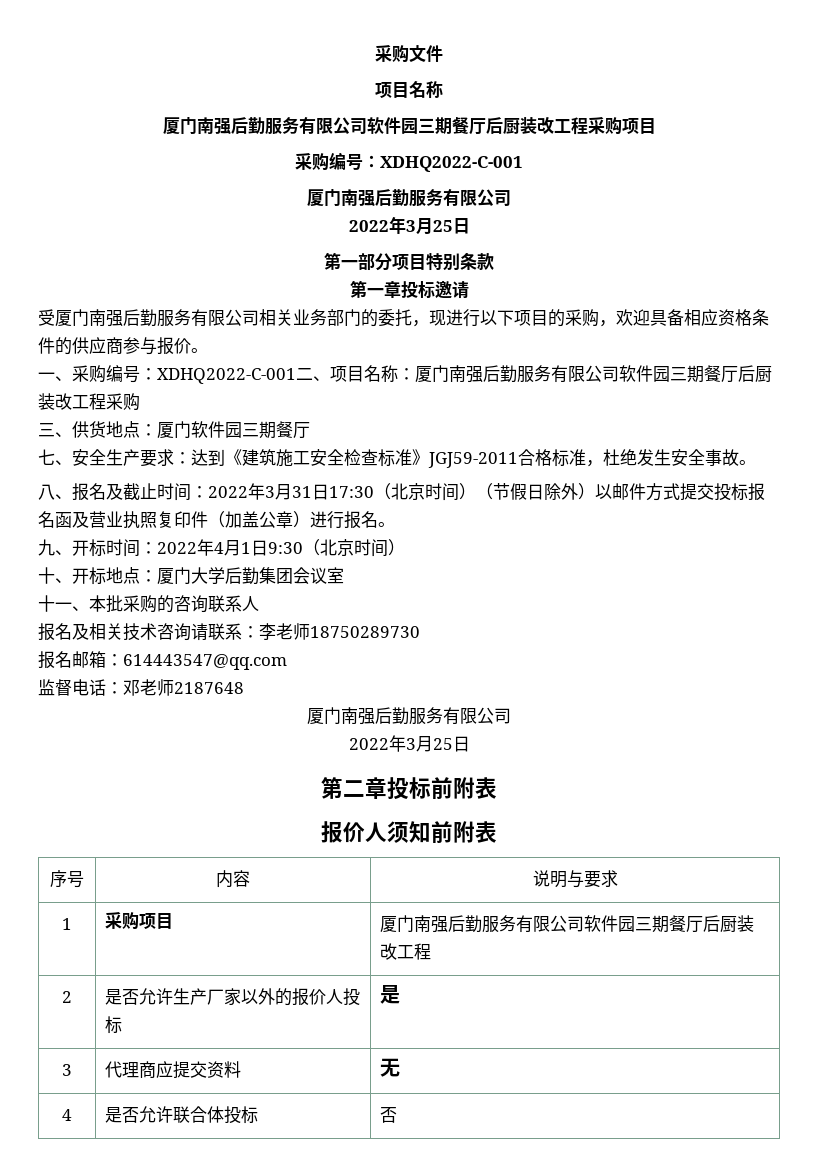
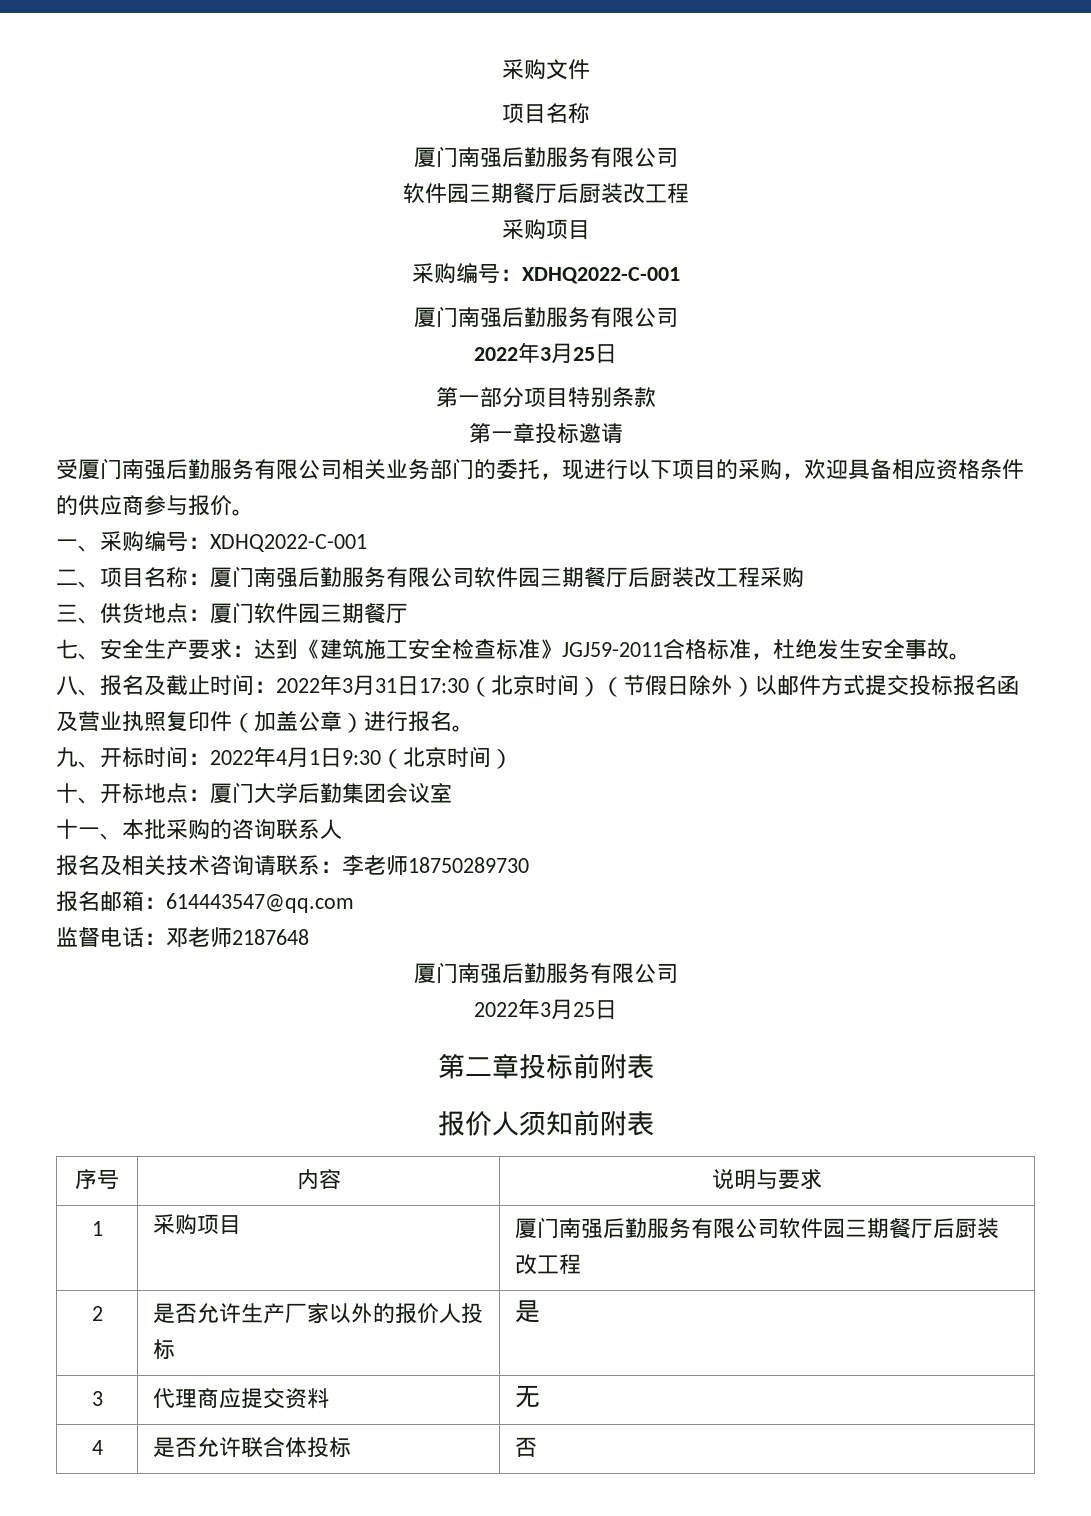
  采购文件
  项目名称
- 厦门南强后勤服务有限公司软件园三期餐厅后厨装改工程采购项目
+ 厦门南强后勤服务有限公司
+ 软件园三期餐厅后厨装改工程
+ 采购项目
- 一、采购编号：XDHQ2022-C-001二、项目名称：厦门南强后勤服务有限公司软件园三期餐厅后厨装改工程采购
+ 一、采购编号：XDHQ2022-C-001
+ 二、项目名称：厦门南强后勤服务有限公司软件园三期餐厅后厨装改工程采购

